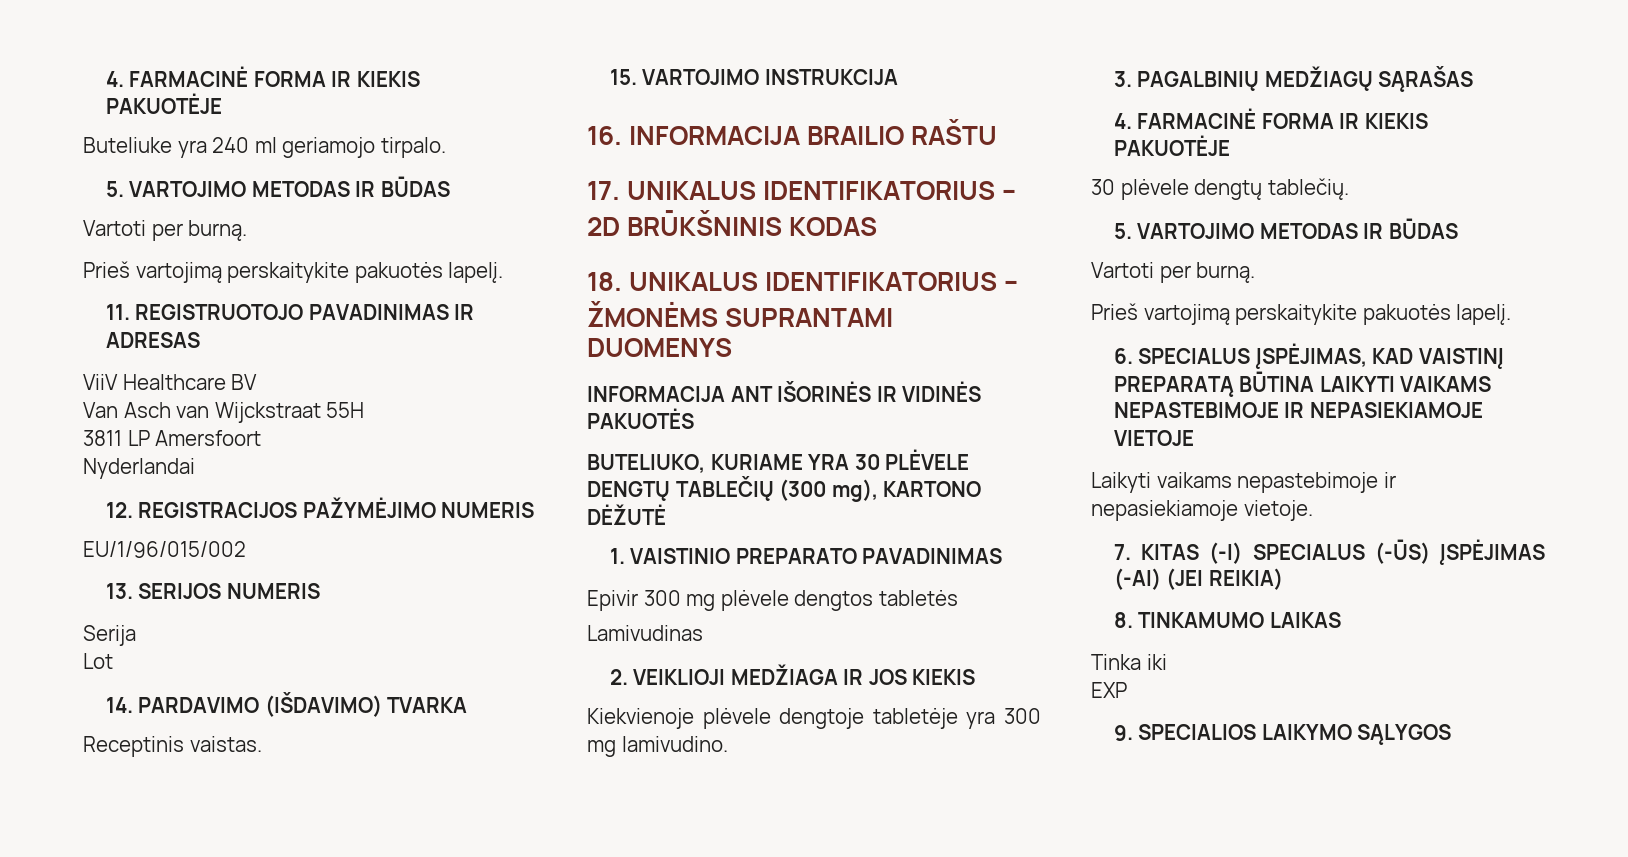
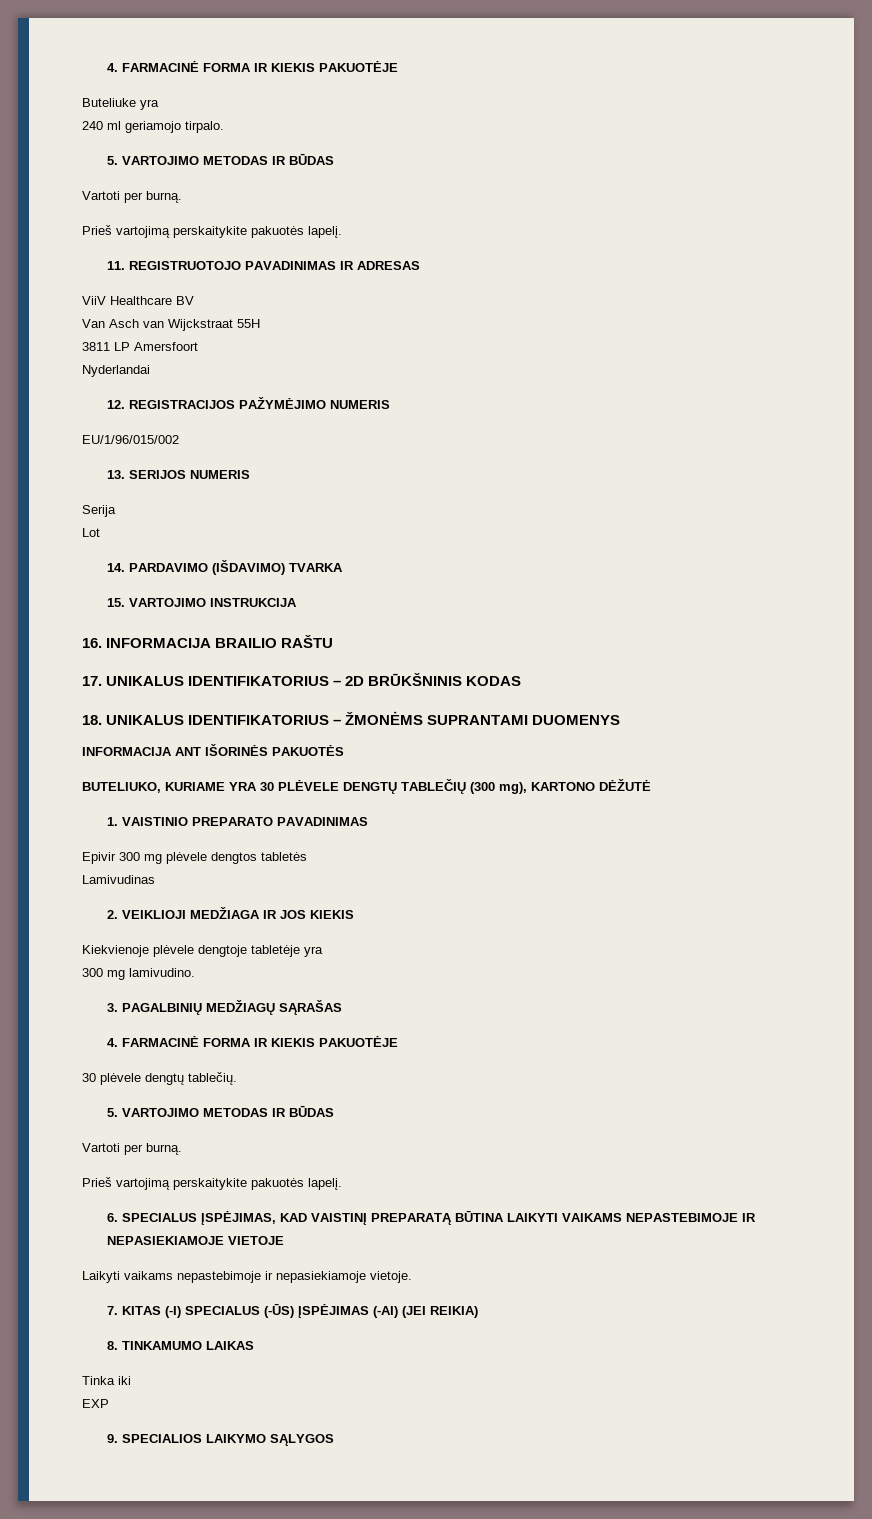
- Buteliuke yra 240 ml geriamojo tirpalo.
+ Buteliuke yra
+ 240 ml geriamojo tirpalo.
- Receptinis vaistas.
- INFORMACIJA ANT IŠORINĖS IR VIDINĖS PAKUOTĖS
+ INFORMACIJA ANT IŠORINĖS PAKUOTĖS
- Kiekvienoje plėvele dengtoje tabletėje yra 300 mg lamivudino.
+ Kiekvienoje plėvele dengtoje tabletėje yra
+ 300 mg lamivudino.

